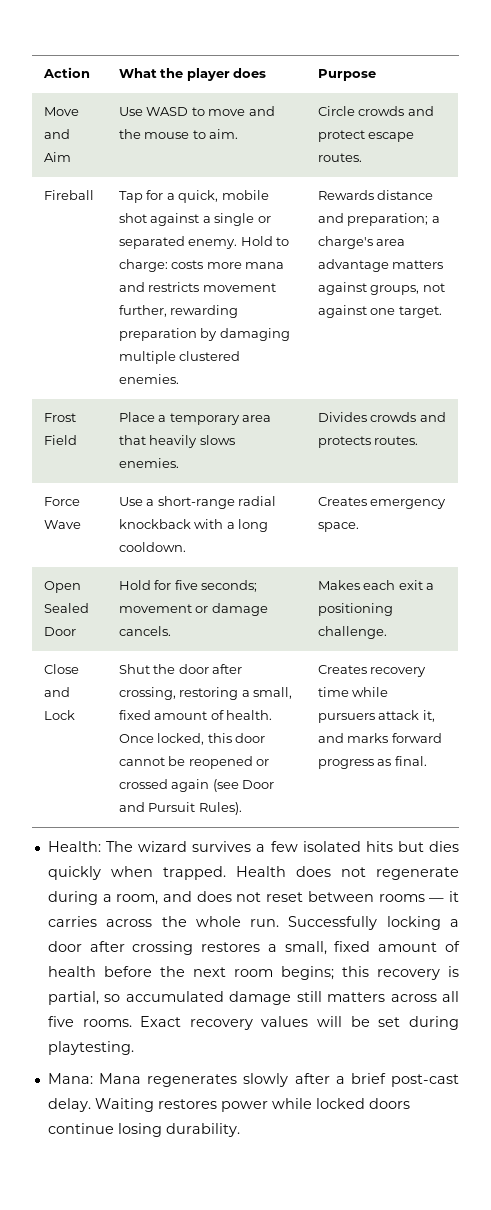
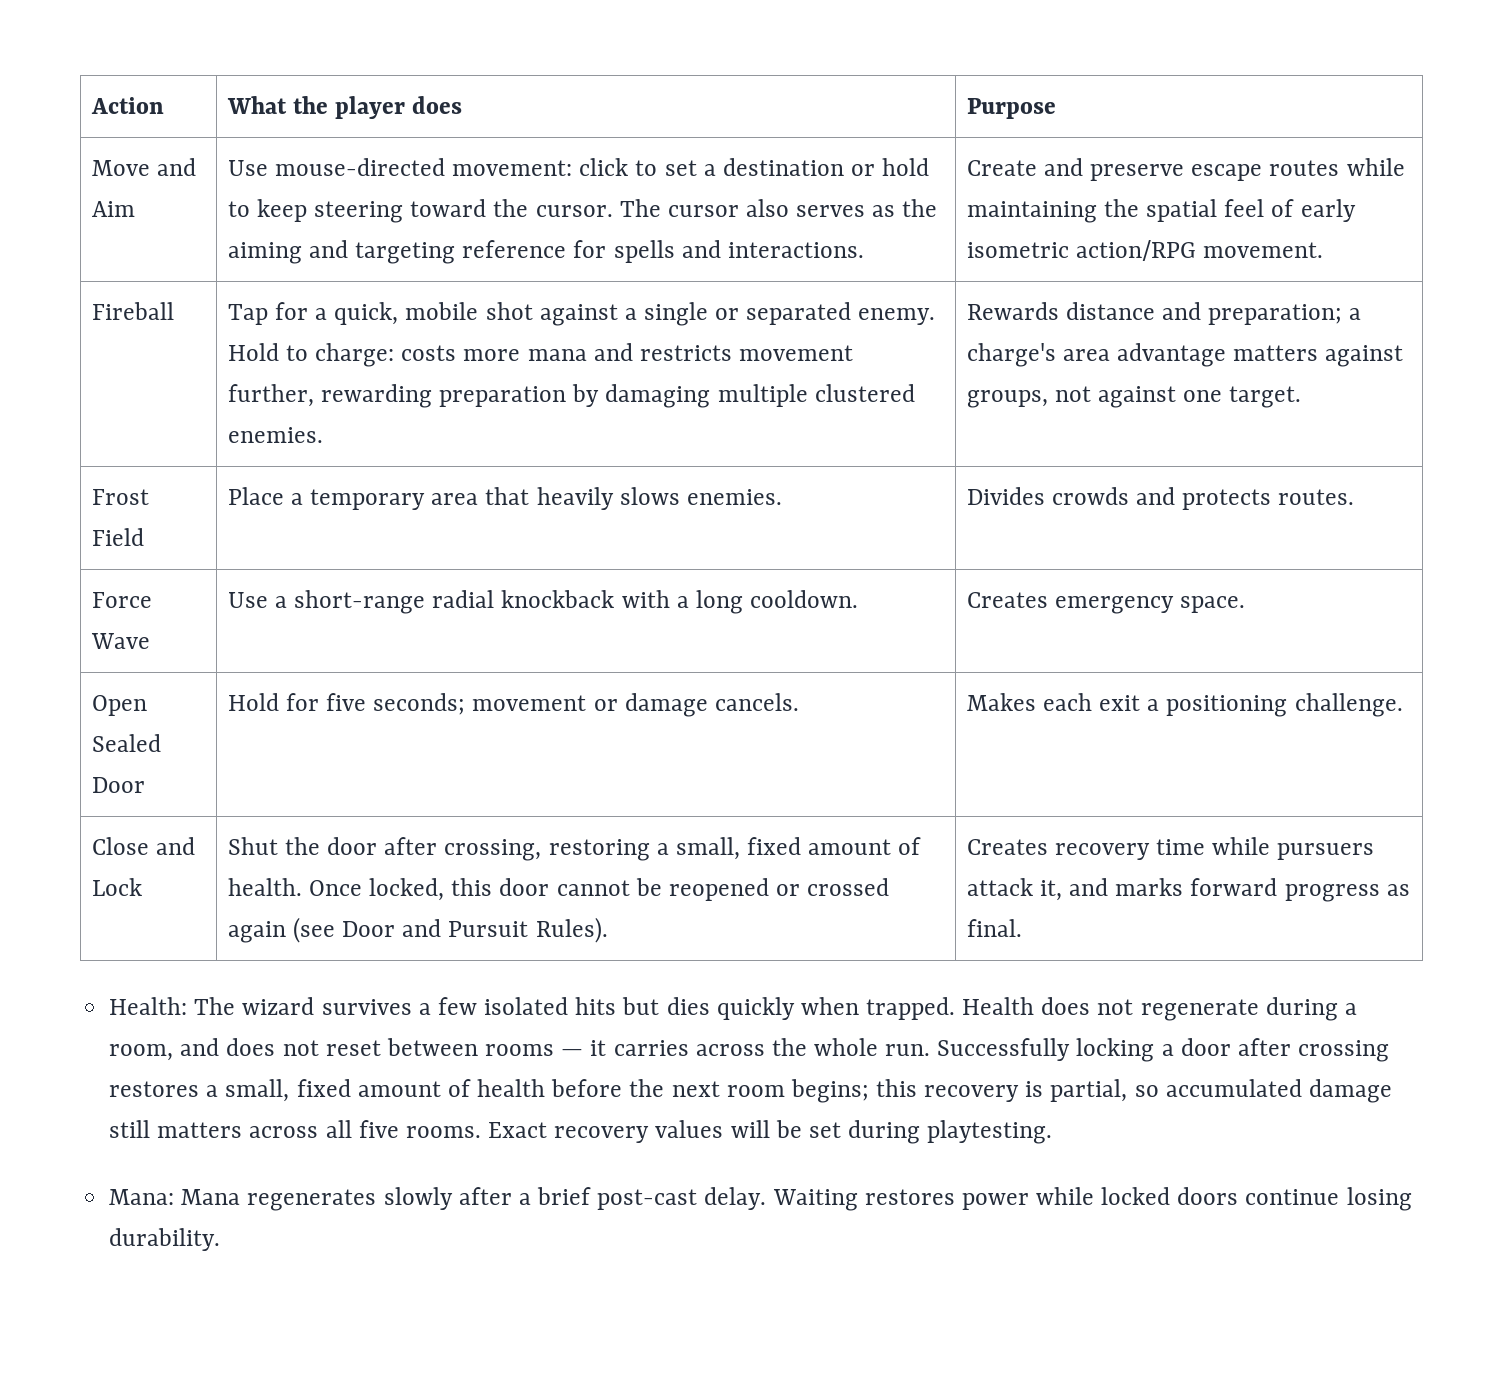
- Use WASD to move and the mouse to aim. | Circle crowds and protect escape routes.
+ Use mouse-directed movement: click to set a destination or hold to keep steering toward the cursor. The cursor also serves as the aiming and targeting reference for spells and interactions. | Create and preserve escape routes while maintaining the spatial feel of early isometric action/RPG movement.

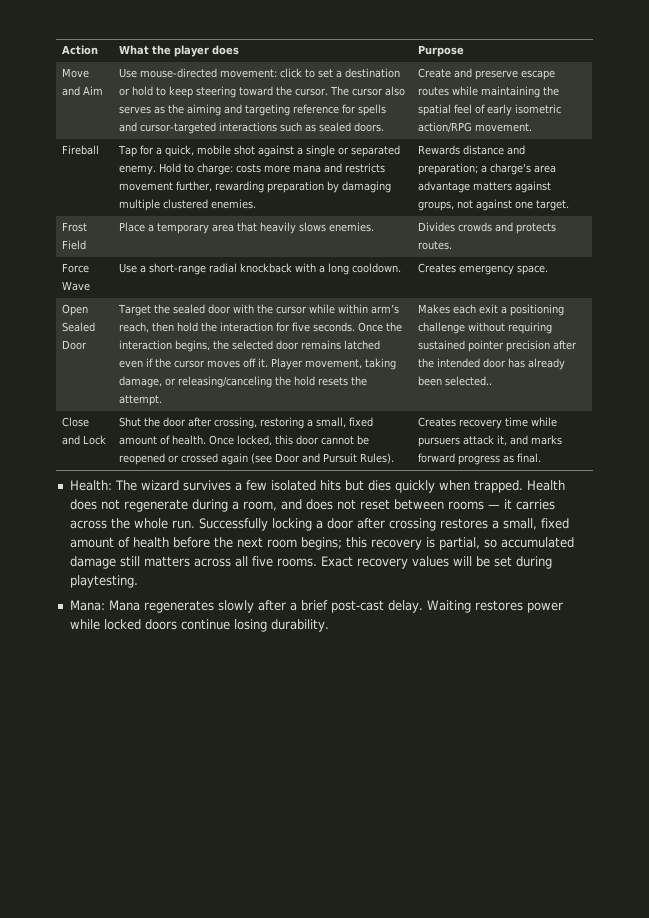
- The cursor also serves as the aiming and targeting reference for spells and interactions.
+ The cursor also serves as the aiming and targeting reference for spells and cursor-targeted interactions such as sealed doors.
- Hold for five seconds; movement or damage cancels.
+ Target the sealed door with the cursor while within arm’s reach, then hold the interaction for five seconds. Once the interaction begins, the selected door remains latched even if the cursor moves off it. Player movement, taking damage, or releasing/canceling the hold resets the attempt.
- Makes each exit a positioning challenge.
+ Makes each exit a positioning challenge without requiring sustained pointer precision after the intended door has already been selected..

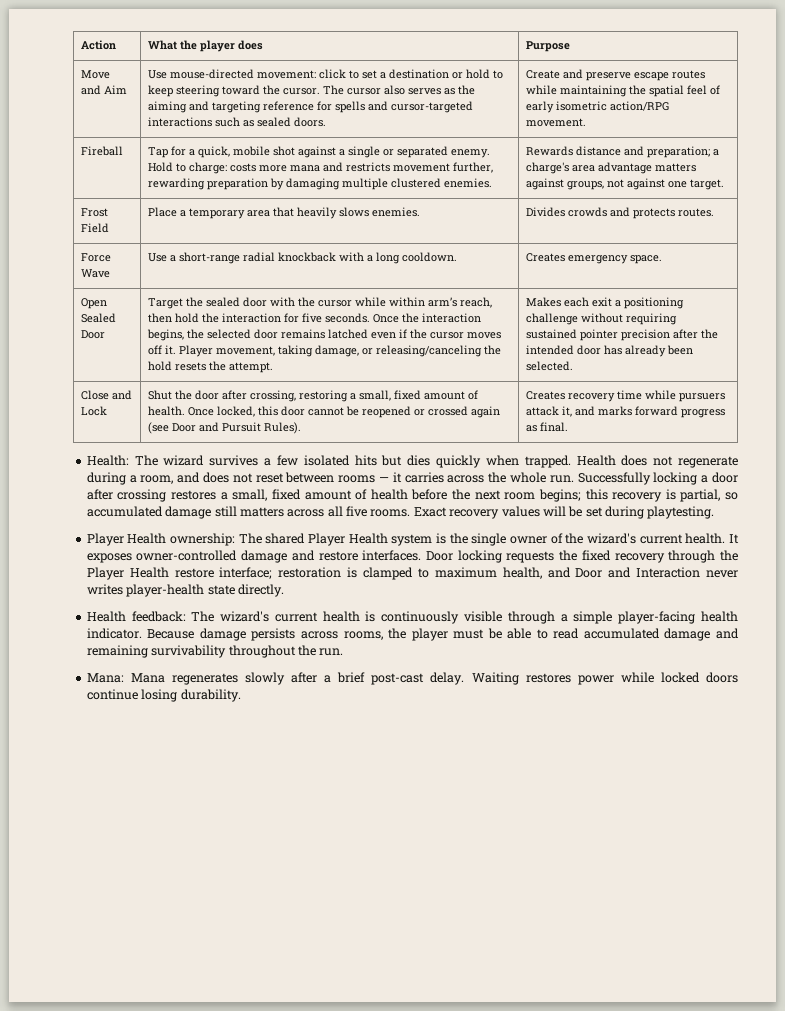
- Makes each exit a positioning challenge without requiring sustained pointer precision after the intended door has already been selected..
+ Makes each exit a positioning challenge without requiring sustained pointer precision after the intended door has already been selected.
+ Player Health ownership: The shared Player Health system is the single owner of the wizard's current health. It exposes owner-controlled damage and restore interfaces. Door locking requests the fixed recovery through the Player Health restore interface; restoration is clamped to maximum health, and Door and Interaction never writes player-health state directly.
+ Health feedback: The wizard's current health is continuously visible through a simple player-facing health indicator. Because damage persists across rooms, the player must be able to read accumulated damage and remaining survivability throughout the run.

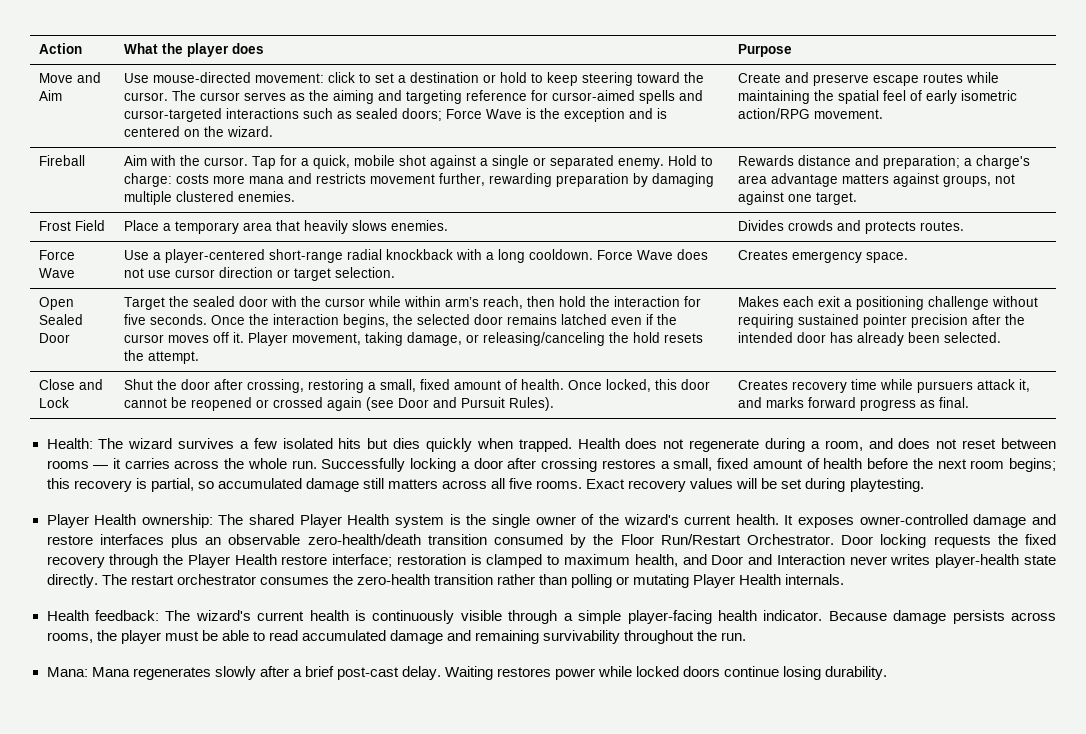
- The cursor also serves as the aiming and targeting reference for spells and cursor-targeted interactions such as sealed doors.
+ The cursor serves as the aiming and targeting reference for cursor-aimed spells and cursor-targeted interactions such as sealed doors; Force Wave is the exception and is centered on the wizard.
+ Aim with the cursor.
- Force Wave | Use a short-range radial knockback with a long cooldown. | Creates emergency space.
+ Force Wave | Use a player-centered short-range radial knockback with a long cooldown. Force Wave does not use cursor direction or target selection. | Creates emergency space.
- It exposes owner-controlled damage and restore interfaces.
+ It exposes owner-controlled damage and restore interfaces plus an observable zero-health/death transition consumed by the Floor Run/Restart Orchestrator.
+ The restart orchestrator consumes the zero-health transition rather than polling or mutating Player Health internals.

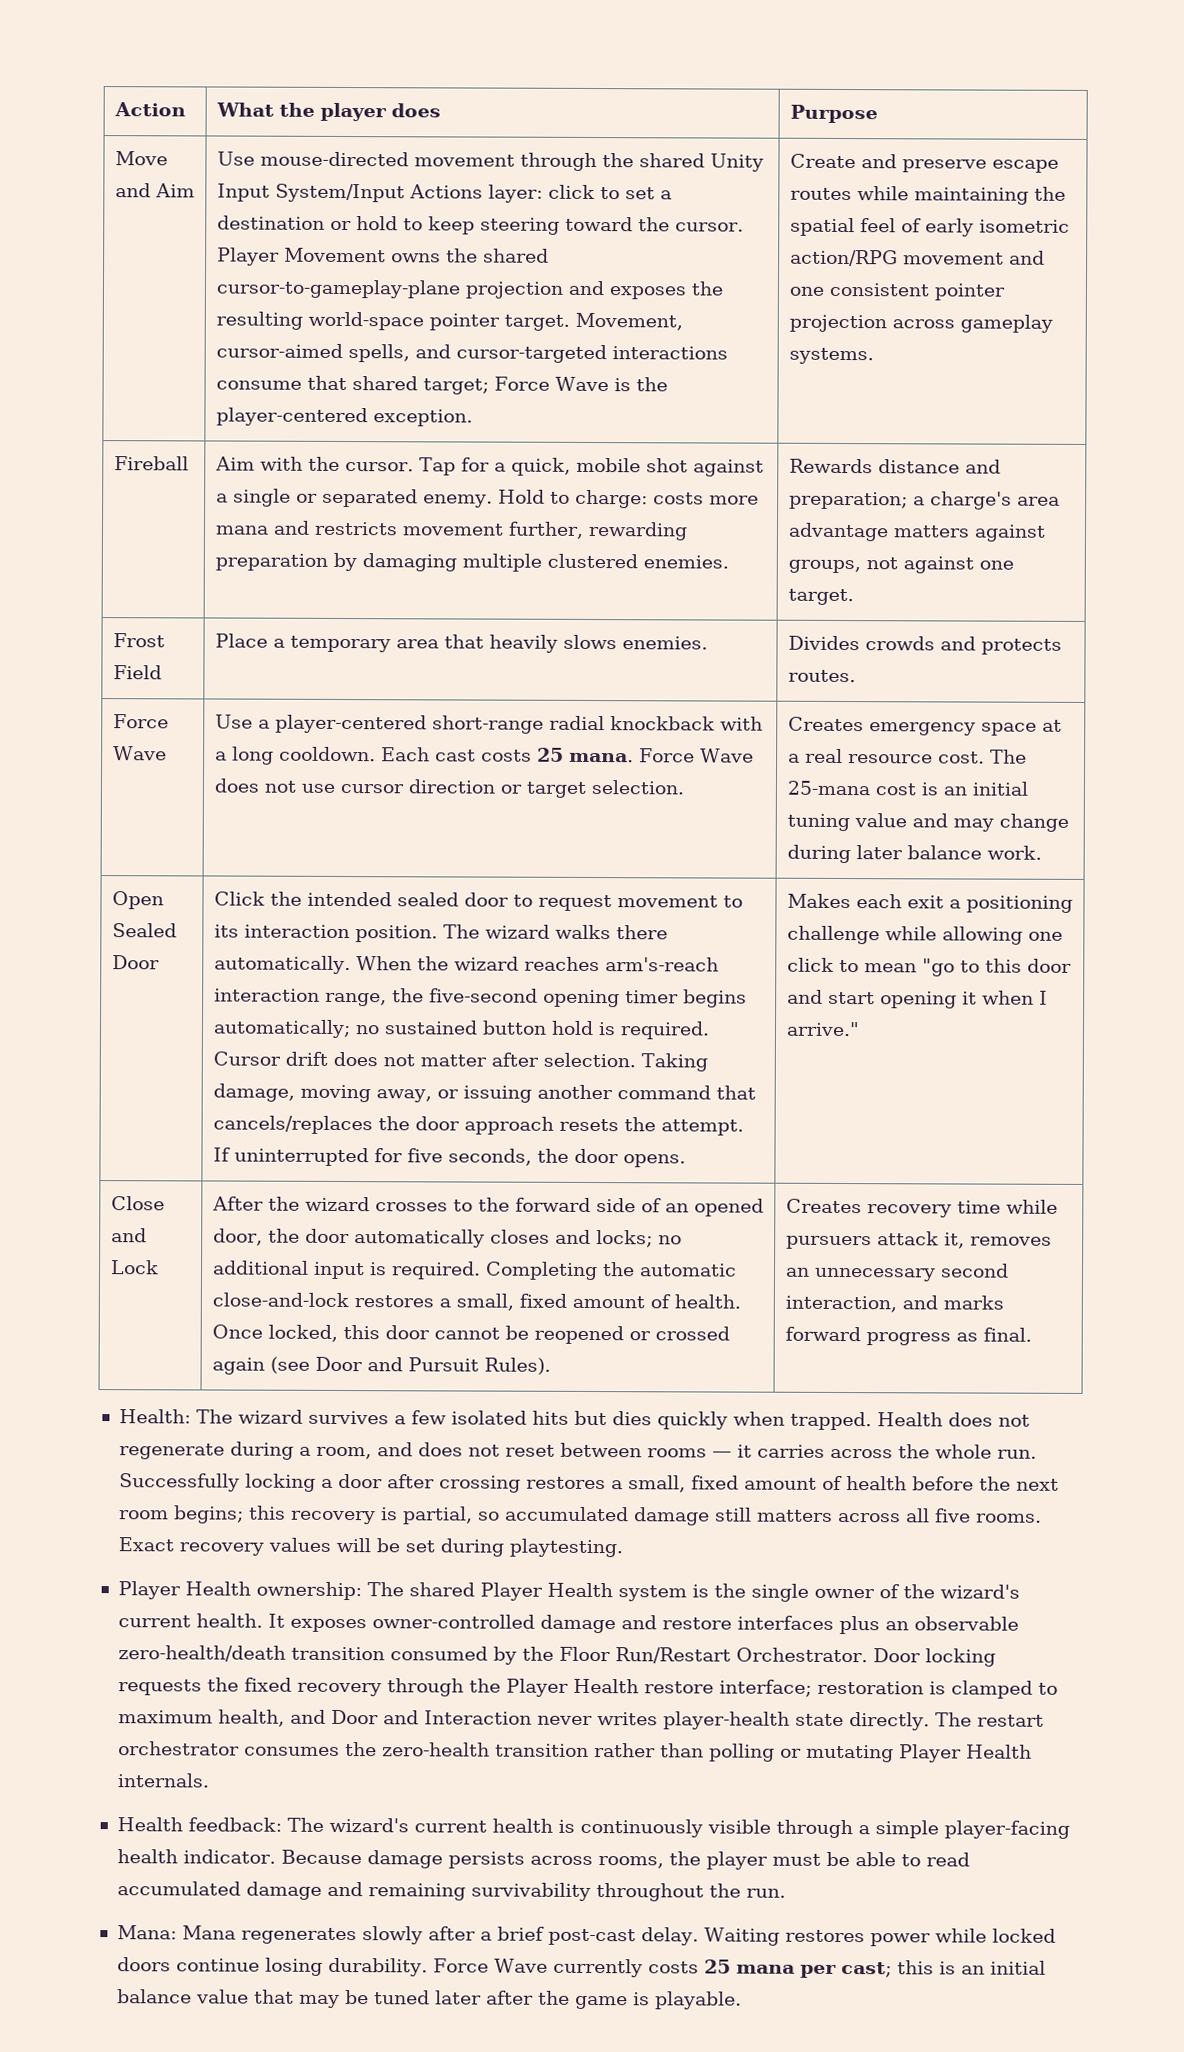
- Use mouse-directed movement: click to set a destination or hold to keep steering toward the cursor.
+ Use mouse-directed movement through the shared Unity Input System/Input Actions layer: click to set a destination or hold to keep steering toward the cursor.
- The cursor serves as the aiming and targeting reference for cursor-aimed spells and cursor-targeted interactions such as sealed doors; Force Wave is the exception and is centered on the wizard.
+ Player Movement owns the shared cursor-to-gameplay-plane projection and exposes the resulting world-space pointer target. Movement, cursor-aimed spells, and cursor-targeted interactions consume that shared target; Force Wave is the player-centered exception.
- Create and preserve escape routes while maintaining the spatial feel of early isometric action/RPG movement.
+ Create and preserve escape routes while maintaining the spatial feel of early isometric action/RPG movement and one consistent pointer projection across gameplay systems.
+ Each cast costs 25 mana.
- Creates emergency space.
- Open Sealed Door | Target the sealed door with the cursor while within arm’s reach, then hold the interaction for five seconds. Once the interaction begins, the selected door remains latched even if the cursor moves off it. Player movement, taking damage, or releasing/canceling the hold resets the attempt.
+ Creates emergency space at a real resource cost. The 25-mana cost is an initial tuning value and may change during later balance work.
+ Open Sealed Door | Click the intended sealed door to request movement to its interaction position. The wizard walks there automatically. When the wizard reaches arm's-reach interaction range, the five-second opening timer begins automatically; no sustained button hold is required. Cursor drift does not matter after selection. Taking damage, moving away, or issuing another command that cancels/replaces the door approach resets the attempt. If uninterrupted for five seconds, the door opens.
- Makes each exit a positioning challenge without requiring sustained pointer precision after the intended door has already been selected.
- Close and Lock | Shut the door after crossing, restoring a small, fixed amount of health.
+ Makes each exit a positioning challenge while allowing one click to mean "go to this door and start opening it when I arrive."
+ Close and Lock | After the wizard crosses to the forward side of an opened door, the door automatically closes and locks; no additional input is required. Completing the automatic close-and-lock restores a small, fixed amount of health.
- Creates recovery time while pursuers attack it, and marks forward progress as final.
+ Creates recovery time while pursuers attack it, removes an unnecessary second interaction, and marks forward progress as final.
+ Force Wave currently costs 25 mana per cast; this is an initial balance value that may be tuned later after the game is playable.

